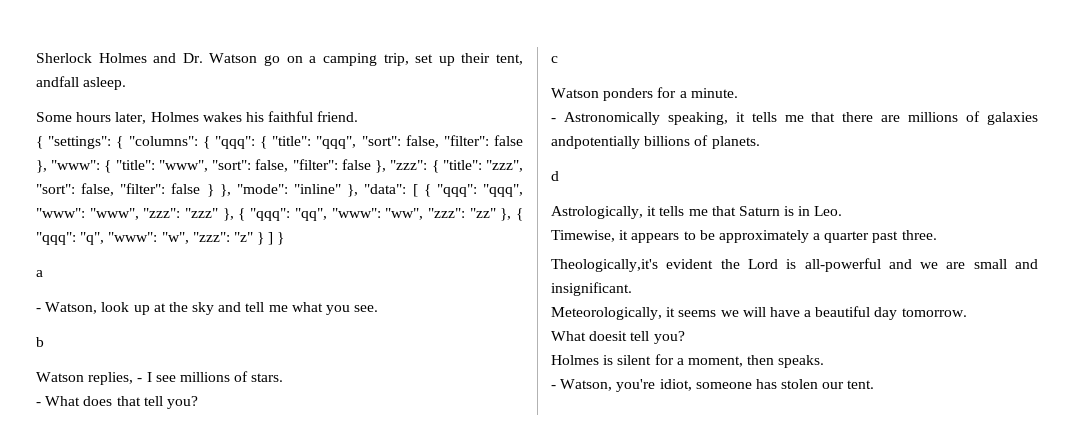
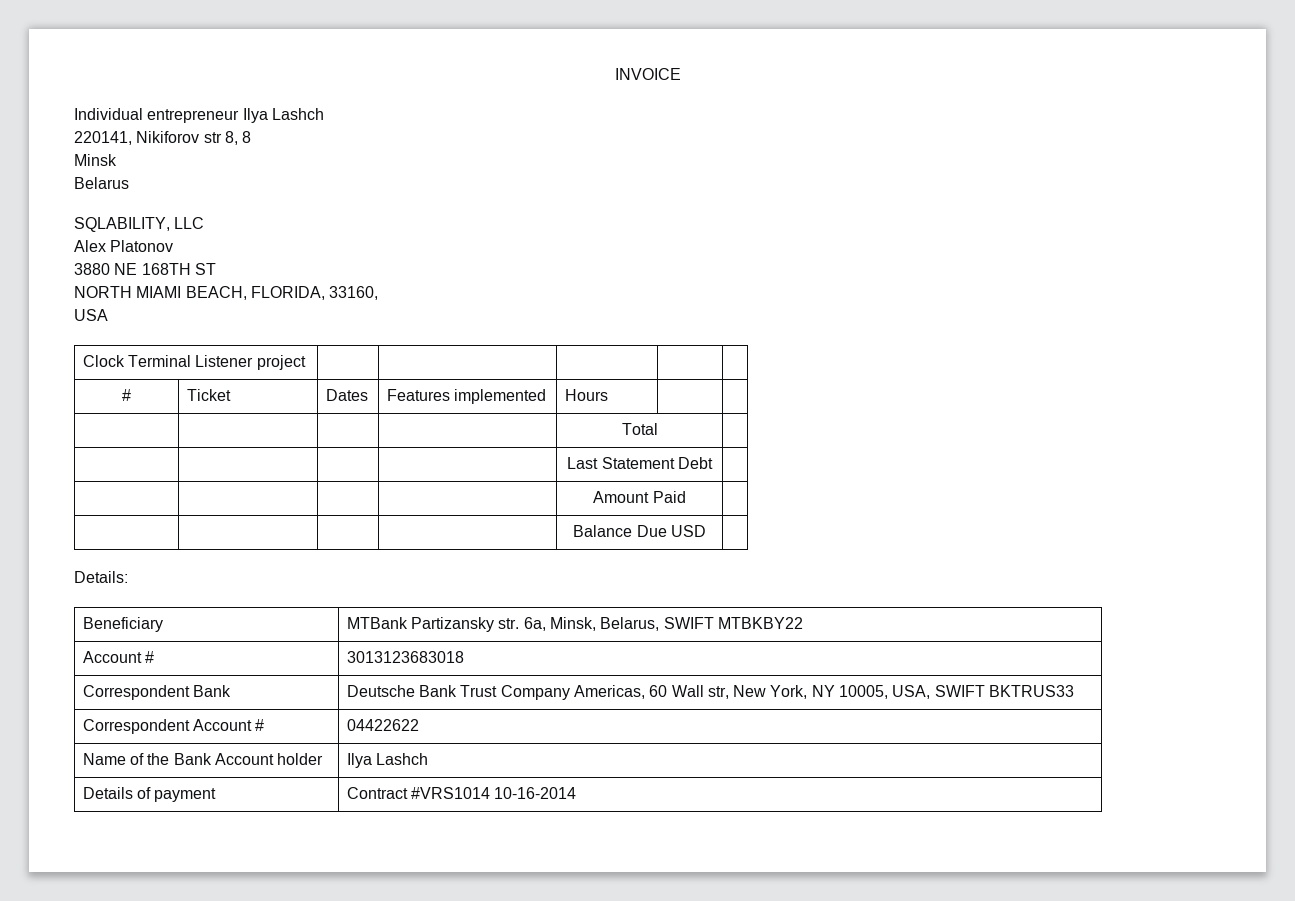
- Sherlock Holmes and Dr. Watson go on a camping trip, set up their tent, andfall asleep.
- Some hours later, Holmes wakes his faithful friend.
- { "settings": { "columns": { "qqq": { "title": "qqq", "sort": false, "filter": false }, "www": { "title": "www", "sort": false, "filter": false }, "zzz": { "title": "zzz", "sort": false, "filter": false } }, "mode": "inline" }, "data": [ { "qqq": "qqq", "www": "www", "zzz": "zzz" }, { "qqq": "qq", "www": "ww", "zzz": "zz" }, { "qqq": "q", "www": "w", "zzz": "z" } ] }
- a
- - Watson, look up at the sky and tell me what you see.
- b
- Watson replies, - I see millions of stars.
- - What does that tell you?
- c
- Watson ponders for a minute.
- - Astronomically speaking, it tells me that there are millions of galaxies andpotentially billions of planets.
- d
- Astrologically, it tells me that Saturn is in Leo.
- Timewise, it appears to be approximately a quarter past three.
- Theologically,it's evident the Lord is all-powerful and we are small and insignificant.
- Meteorologically, it seems we will have a beautiful day tomorrow.
- What doesit tell you?
- Holmes is silent for a moment, then speaks.
- - Watson, you're idiot, someone has stolen our tent.
+ INVOICE
+ Individual entrepreneur Ilya Lashch
+ 220141, Nikiforov str 8, 8
+ Minsk
+ Belarus
+ SQLABILITY, LLC
+ Alex Platonov
+ 3880 NE 168TH ST
+ NORTH MIAMI BEACH, FLORIDA, 33160,
+ USA
+ Clock Terminal Listener project | | | | |
+ # | Ticket | Dates | Features implemented | Hours | |
+ | | | | Total |
+ | | | | Last Statement Debt |
+ | | | | Amount Paid |
+ | | | | Balance Due USD |
+ Details:
+ Beneficiary | MTBank Partizansky str. 6а, Minsk, Belarus, SWIFT MTBKBY22
+ Account # | 3013123683018
+ Correspondent Bank | Deutsche Bank Trust Company Americas, 60 Wall str, New York, NY 10005, USA, SWIFT BKTRUS33
+ Correspondent Account # | 04422622
+ Name of the Bank Account holder | Ilya Lashch
+ Details of payment | Contract #VRS1014 10-16-2014

